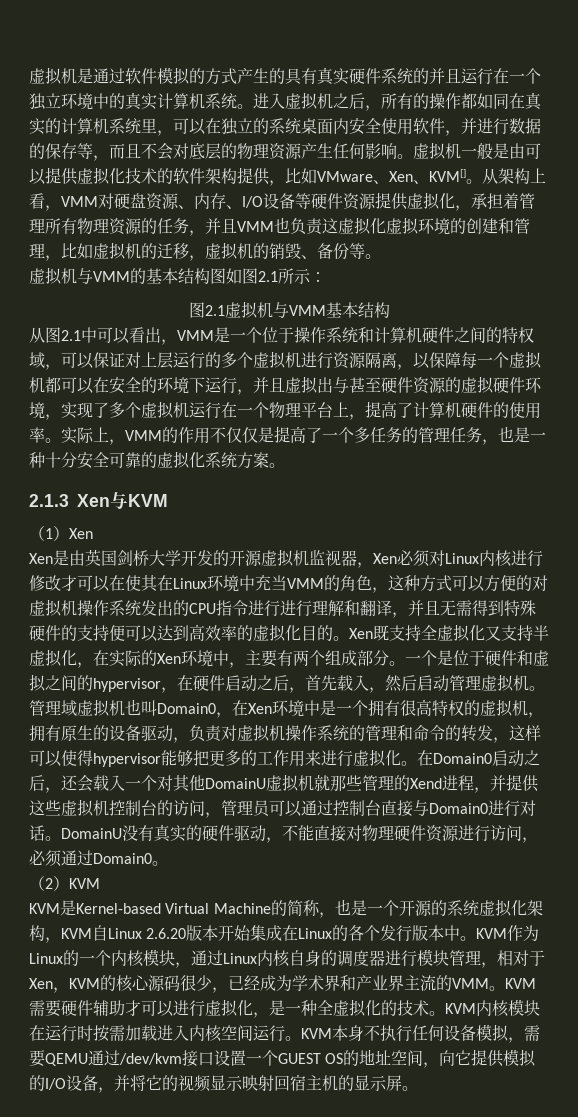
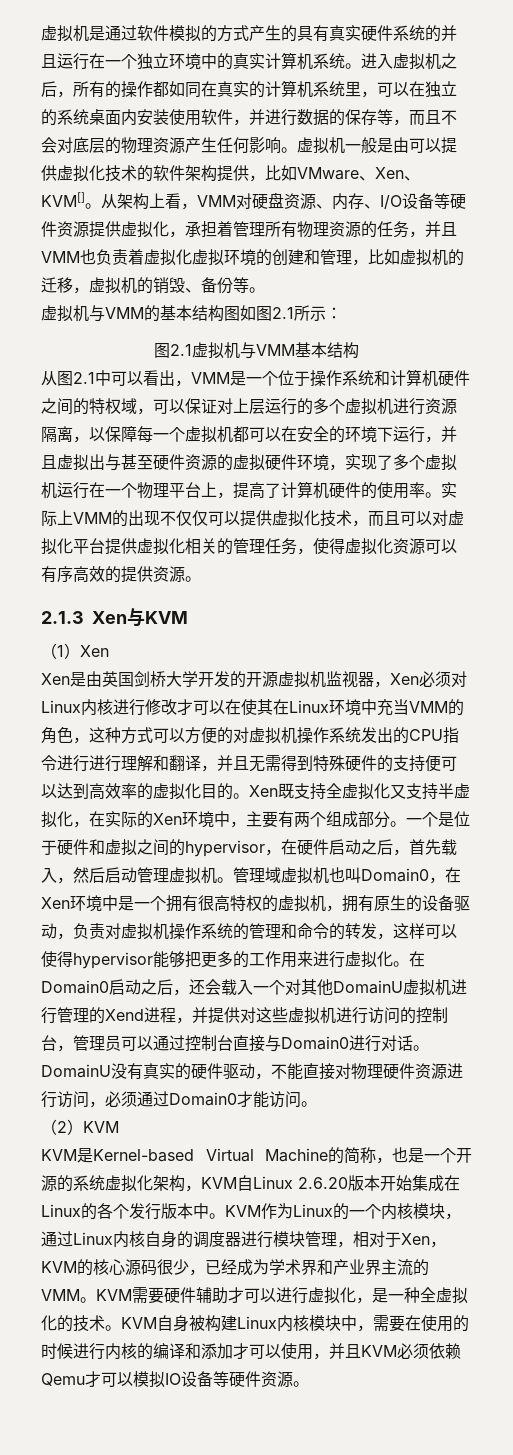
- 进入虚拟机之后，所有的操作都如同在真实的计算机系统里，可以在独立的系统桌面内安全使用软件，并进行数据的保存等，而且不会对底层的物理资源产生任何影响。
+ 进入虚拟机之后，所有的操作都如同在真实的计算机系统里，可以在独立的系统桌面内安装使用软件，并进行数据的保存等，而且不会对底层的物理资源产生任何影响。
- 从架构上看，VMM对硬盘资源、内存、I/O设备等硬件资源提供虚拟化，承担着管理所有物理资源的任务，并且VMM也负责这虚拟化虚拟环境的创建和管理，比如虚拟机的迁移，虚拟机的销毁、备份等。
+ 从架构上看，VMM对硬盘资源、内存、I/O设备等硬件资源提供虚拟化，承担着管理所有物理资源的任务，并且VMM也负责着虚拟化虚拟环境的创建和管理，比如虚拟机的迁移，虚拟机的销毁、备份等。
- 实际上，VMM的作用不仅仅是提高了一个多任务的管理任务，也是一种十分安全可靠的虚拟化系统方案。
+ 实际上VMM的出现不仅仅可以提供虚拟化技术，而且可以对虚拟化平台提供虚拟化相关的管理任务，使得虚拟化资源可以有序高效的提供资源。
- 在Domain0启动之后，还会载入一个对其他DomainU虚拟机就那些管理的Xend进程，并提供这些虚拟机控制台的访问，管理员可以通过控制台直接与Domain0进行对话。
+ 在Domain0启动之后，还会载入一个对其他DomainU虚拟机进行管理的Xend进程，并提供对这些虚拟机进行访问的控制台，管理员可以通过控制台直接与Domain0进行对话。
- DomainU没有真实的硬件驱动，不能直接对物理硬件资源进行访问，必须通过Domain0。
+ DomainU没有真实的硬件驱动，不能直接对物理硬件资源进行访问，必须通过Domain0才能访问。
- KVM内核模块在运行时按需加载进入内核空间运行。KVM本身不执行任何设备模拟，需要QEMU通过/dev/kvm接口设置一个GUEST OS的地址空间，向它提供模拟的I/O设备，并将它的视频显示映射回宿主机的显示屏。
+ KVM自身被构建Linux内核模块中，需要在使用的时候进行内核的编译和添加才可以使用，并且KVM必须依赖Qemu才可以模拟IO设备等硬件资源。

